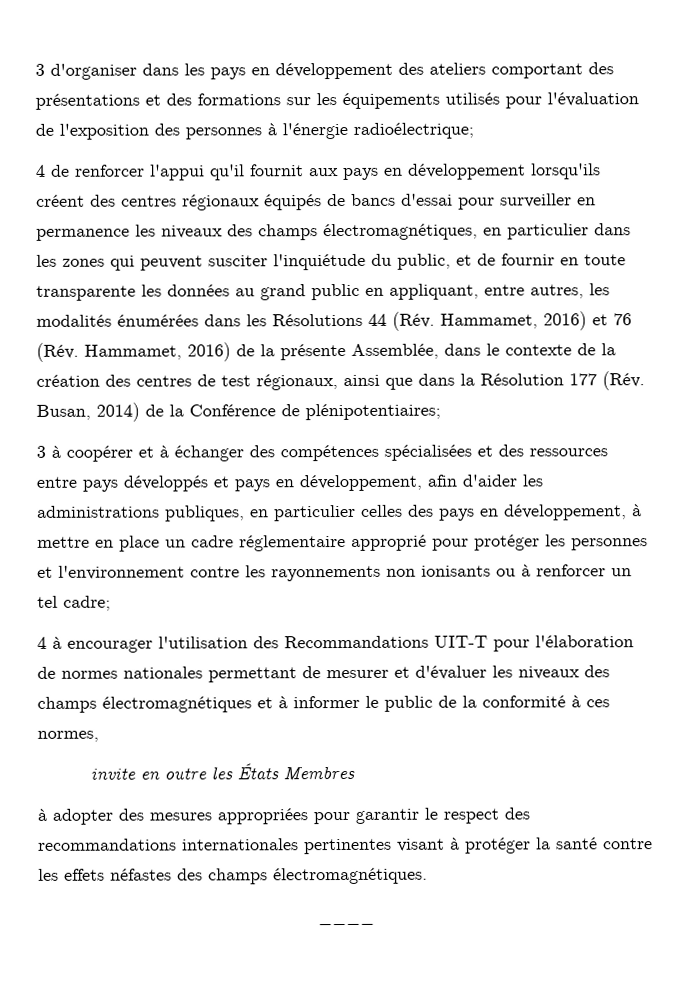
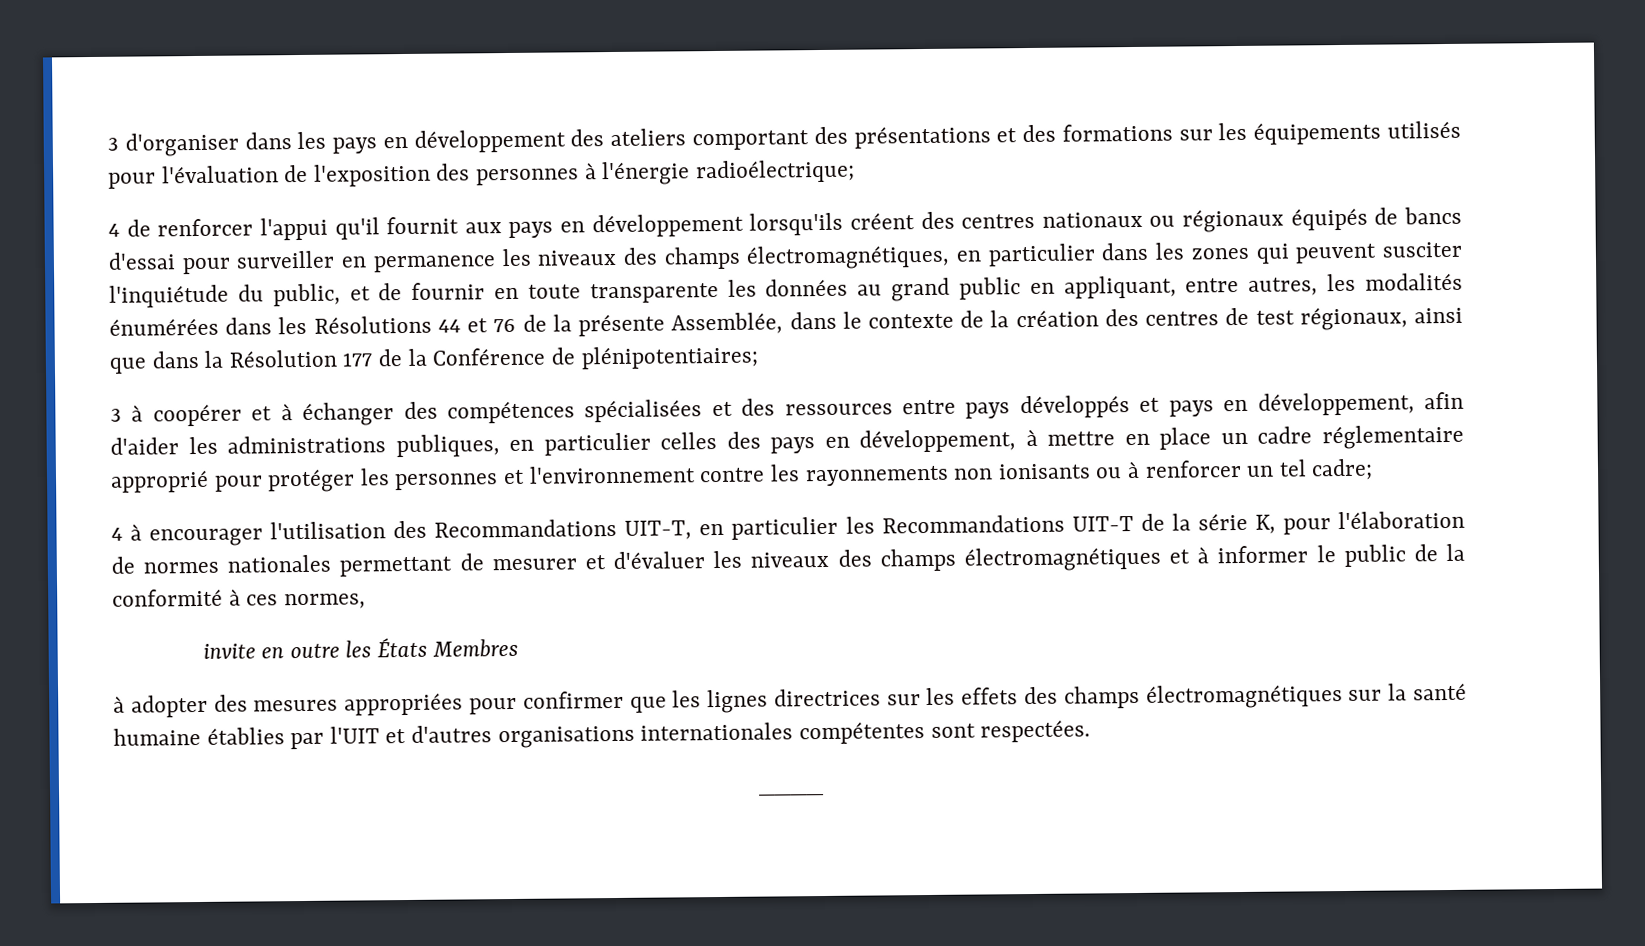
- 4 de renforcer l'appui qu'il fournit aux pays en développement lorsqu'ils créent des centres régionaux équipés de bancs d'essai pour surveiller en permanence les niveaux des champs électromagnétiques, en particulier dans les zones qui peuvent susciter l'inquiétude du public, et de fournir en toute transparente les données au grand public en appliquant, entre autres, les modalités énumérées dans les Résolutions 44 (Rév. Hammamet, 2016) et 76 (Rév. Hammamet, 2016) de la présente Assemblée, dans le contexte de la création des centres de test régionaux, ainsi que dans la Résolution 177 (Rév. Busan, 2014) de la Conférence de plénipotentiaires;
+ 4 de renforcer l'appui qu'il fournit aux pays en développement lorsqu'ils créent des centres nationaux ou régionaux équipés de bancs d'essai pour surveiller en permanence les niveaux des champs électromagnétiques, en particulier dans les zones qui peuvent susciter l'inquiétude du public, et de fournir en toute transparente les données au grand public en appliquant, entre autres, les modalités énumérées dans les Résolutions 44 et 76 de la présente Assemblée, dans le contexte de la création des centres de test régionaux, ainsi que dans la Résolution 177 de la Conférence de plénipotentiaires;
- 4 à encourager l'utilisation des Recommandations UIT-T pour l'élaboration de normes nationales permettant de mesurer et d'évaluer les niveaux des champs électromagnétiques et à informer le public de la conformité à ces normes,
+ 4 à encourager l'utilisation des Recommandations UIT-T, en particulier les Recommandations UIT-T de la série K, pour l'élaboration de normes nationales permettant de mesurer et d'évaluer les niveaux des champs électromagnétiques et à informer le public de la conformité à ces normes,
- à adopter des mesures appropriées pour garantir le respect des recommandations internationales pertinentes visant à protéger la santé contre les effets néfastes des champs électromagnétiques.
+ à adopter des mesures appropriées pour confirmer que les lignes directrices sur les effets des champs électromagnétiques sur la santé humaine établies par l'UIT et d'autres organisations internationales compétentes sont respectées.

